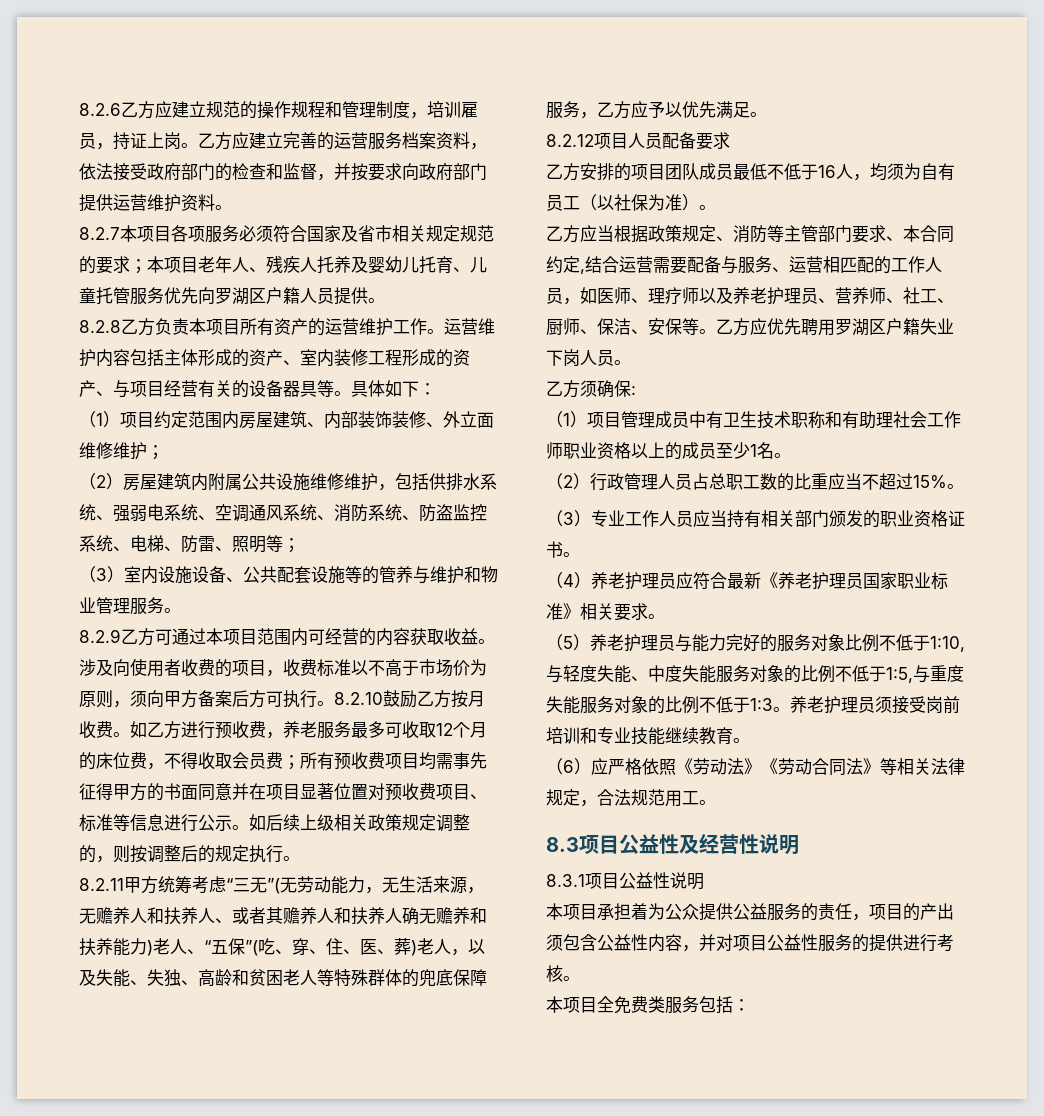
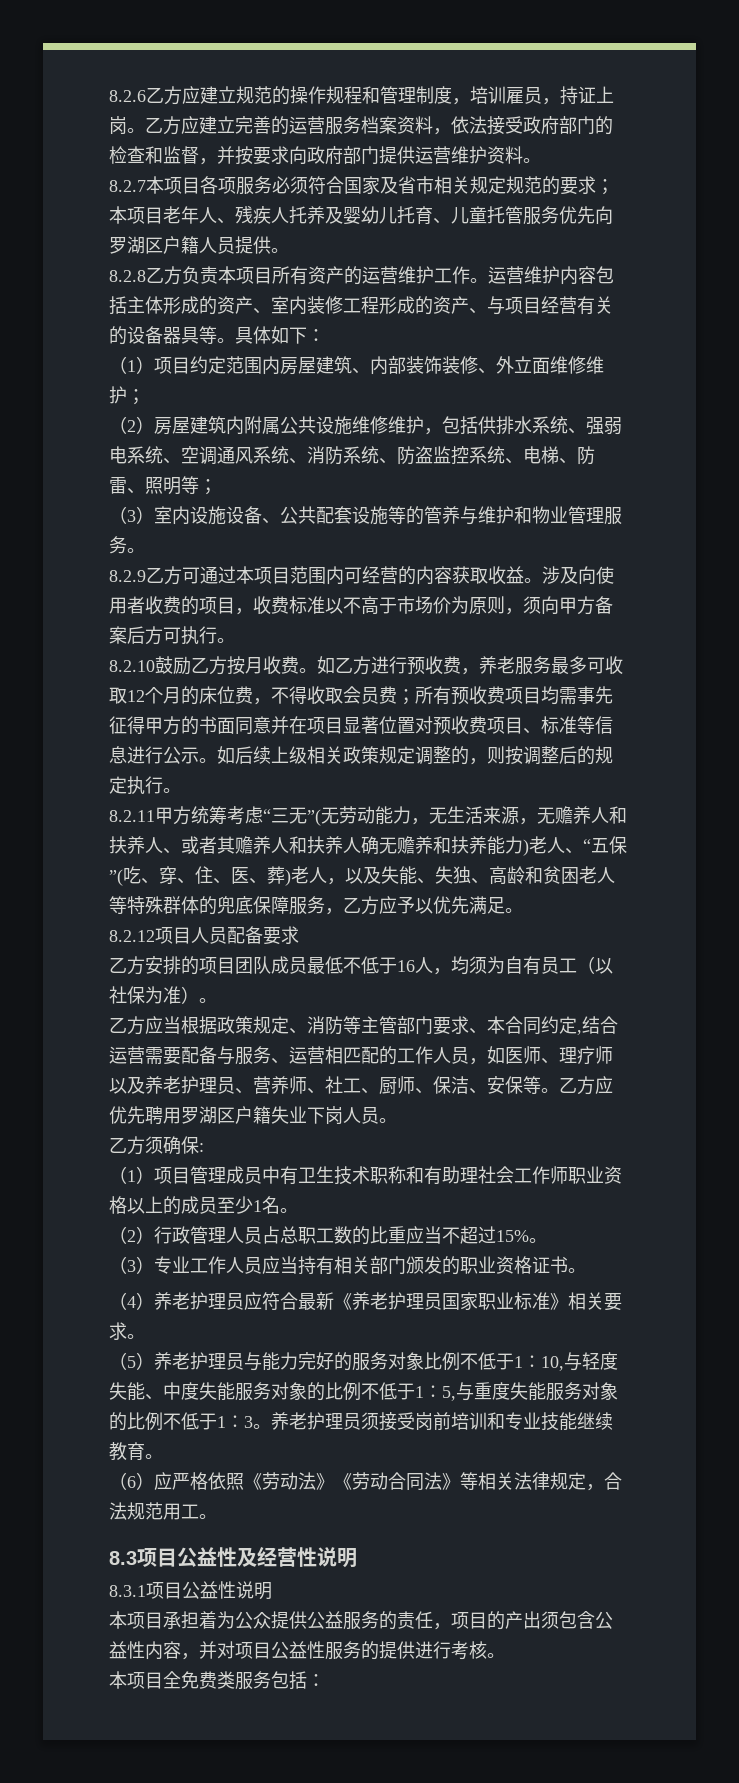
- 涉及向使用者收费的项目，收费标准以不高于市场价为原则，须向甲方备案后方可执行。8.2.10鼓励乙方按月收费。
+ 涉及向使用者收费的项目，收费标准以不高于市场价为原则，须向甲方备案后方可执行。
+ 8.2.10鼓励乙方按月收费。

